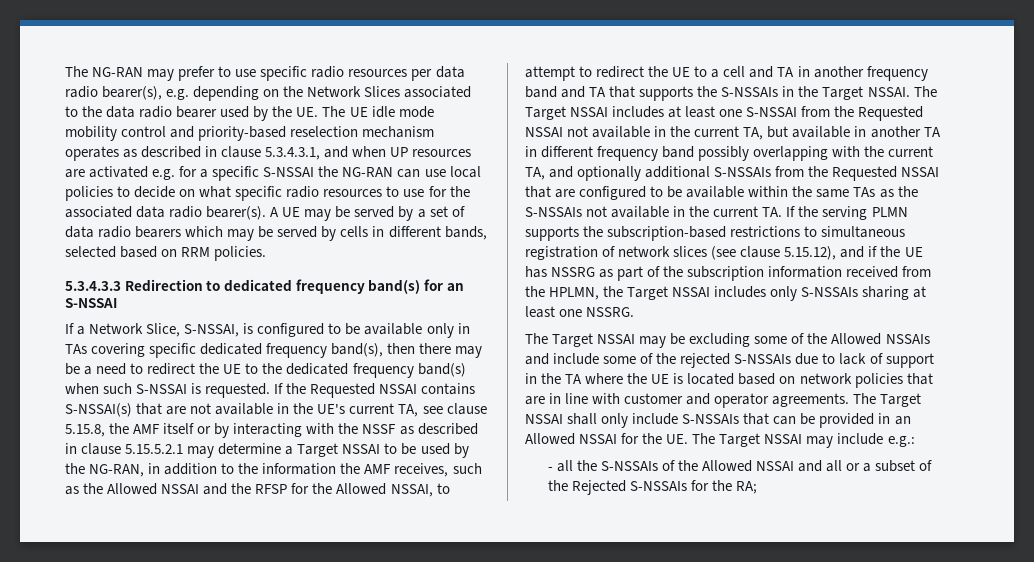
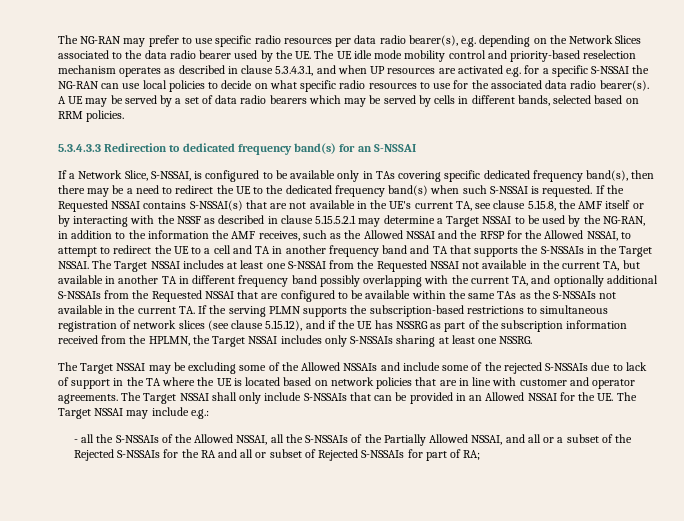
- - all the S-NSSAIs of the Allowed NSSAI and all or a subset of the Rejected S-NSSAIs for the RA;
+ - all the S-NSSAIs of the Allowed NSSAI, all the S-NSSAIs of the Partially Allowed NSSAI, and all or a subset of the Rejected S-NSSAIs for the RA and all or subset of Rejected S-NSSAIs for part of RA;

